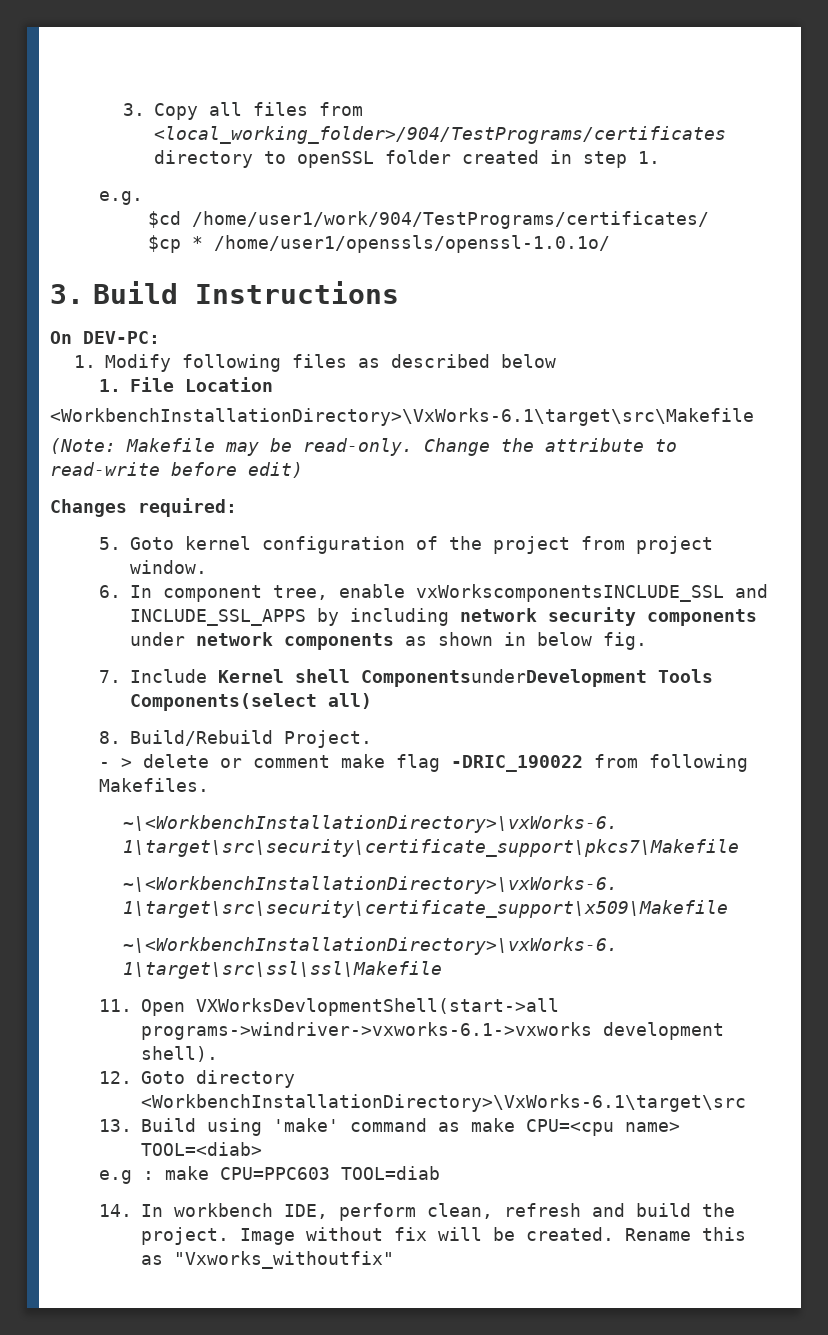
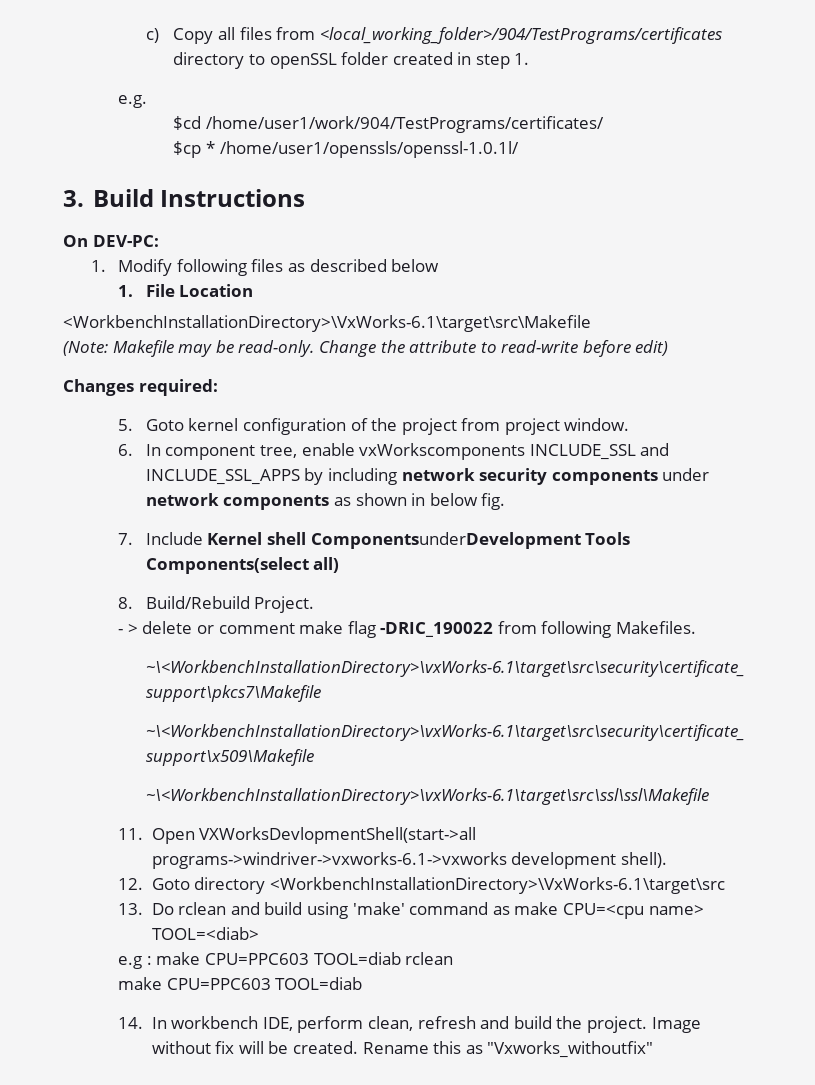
- 3. Copy all files from <local_working_folder>/904/TestPrograms/certificates directory to openSSL folder created in step 1.
+ c) Copy all files from <local_working_folder>/904/TestPrograms/certificates directory to openSSL folder created in step 1.
- $cp * /home/user1/openssls/openssl-1.0.1o/
+ $cp * /home/user1/openssls/openssl-1.0.1l/
- 6. In component tree, enable vxWorkscomponentsINCLUDE_SSL and INCLUDE_SSL_APPS by including network security components under network components as shown in below fig.
+ 6. In component tree, enable vxWorkscomponents INCLUDE_SSL and INCLUDE_SSL_APPS by including network security components under network components as shown in below fig.
- 13. Build using 'make' command as make CPU=<cpu name> TOOL=<diab>
+ 13. Do rclean and build using 'make' command as make CPU=<cpu name> TOOL=<diab>
- e.g : make CPU=PPC603 TOOL=diab
+ e.g : make CPU=PPC603 TOOL=diab rclean
+ make CPU=PPC603 TOOL=diab

